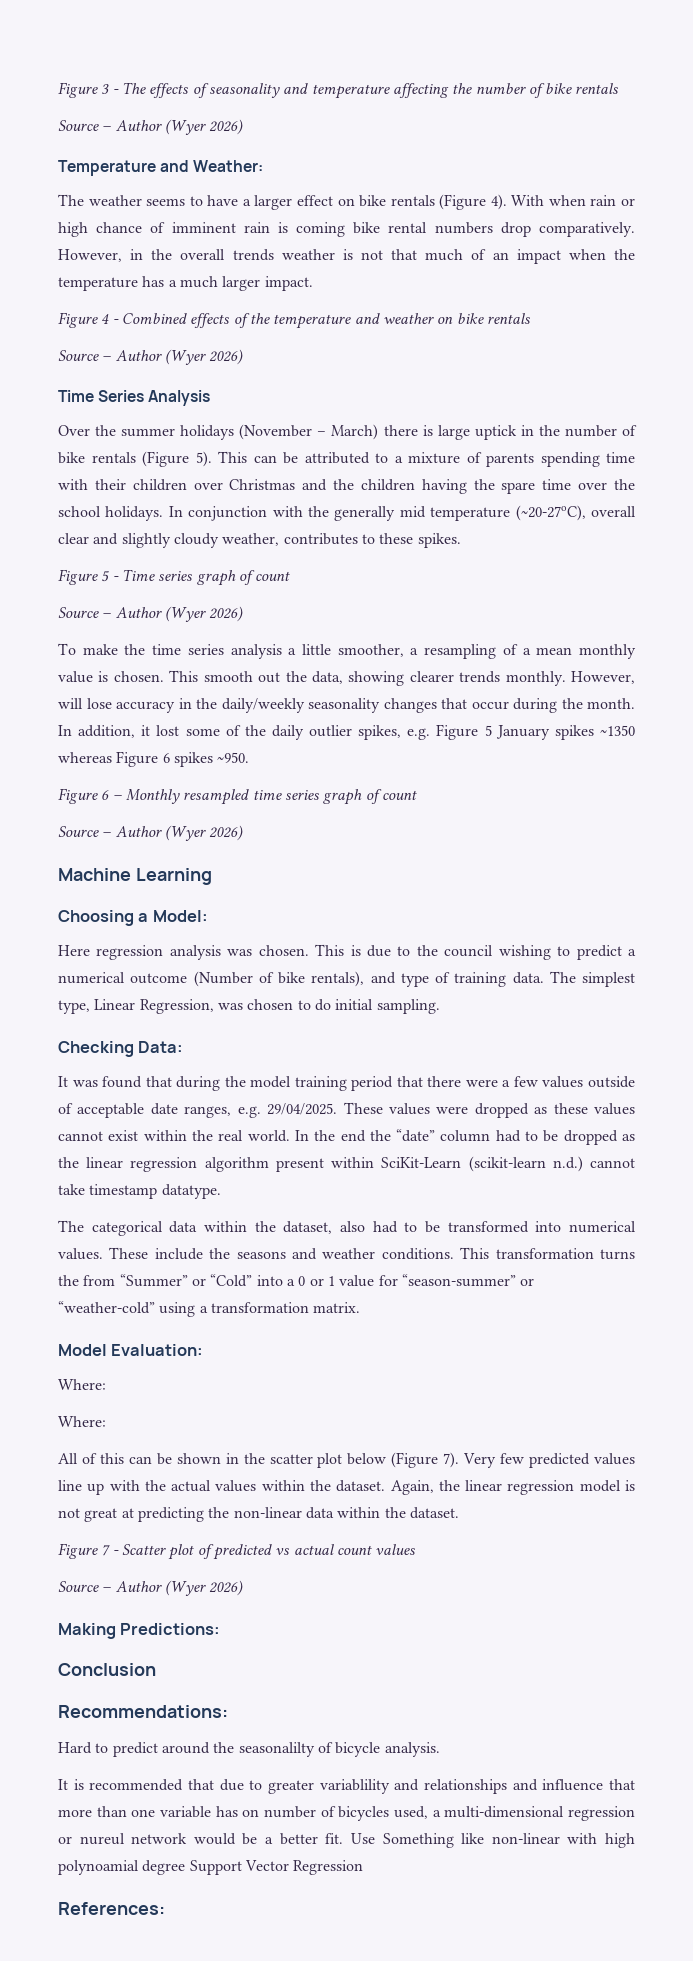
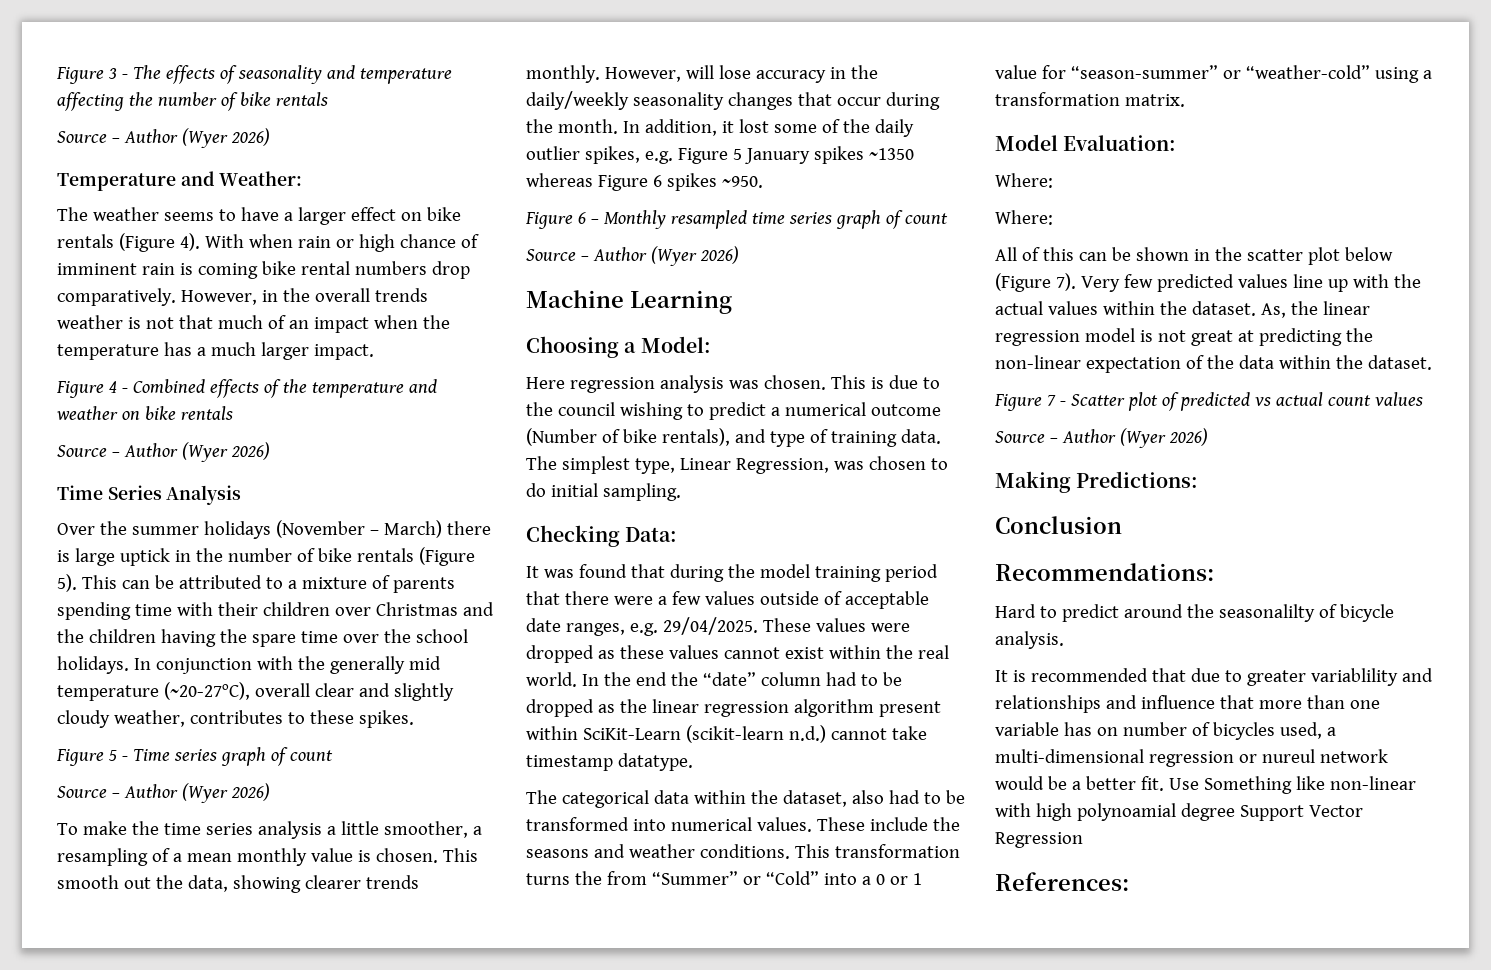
- Again, the linear regression model is not great at predicting the non-linear data within the dataset.
+ As, the linear regression model is not great at predicting the non-linear expectation of the data within the dataset.

